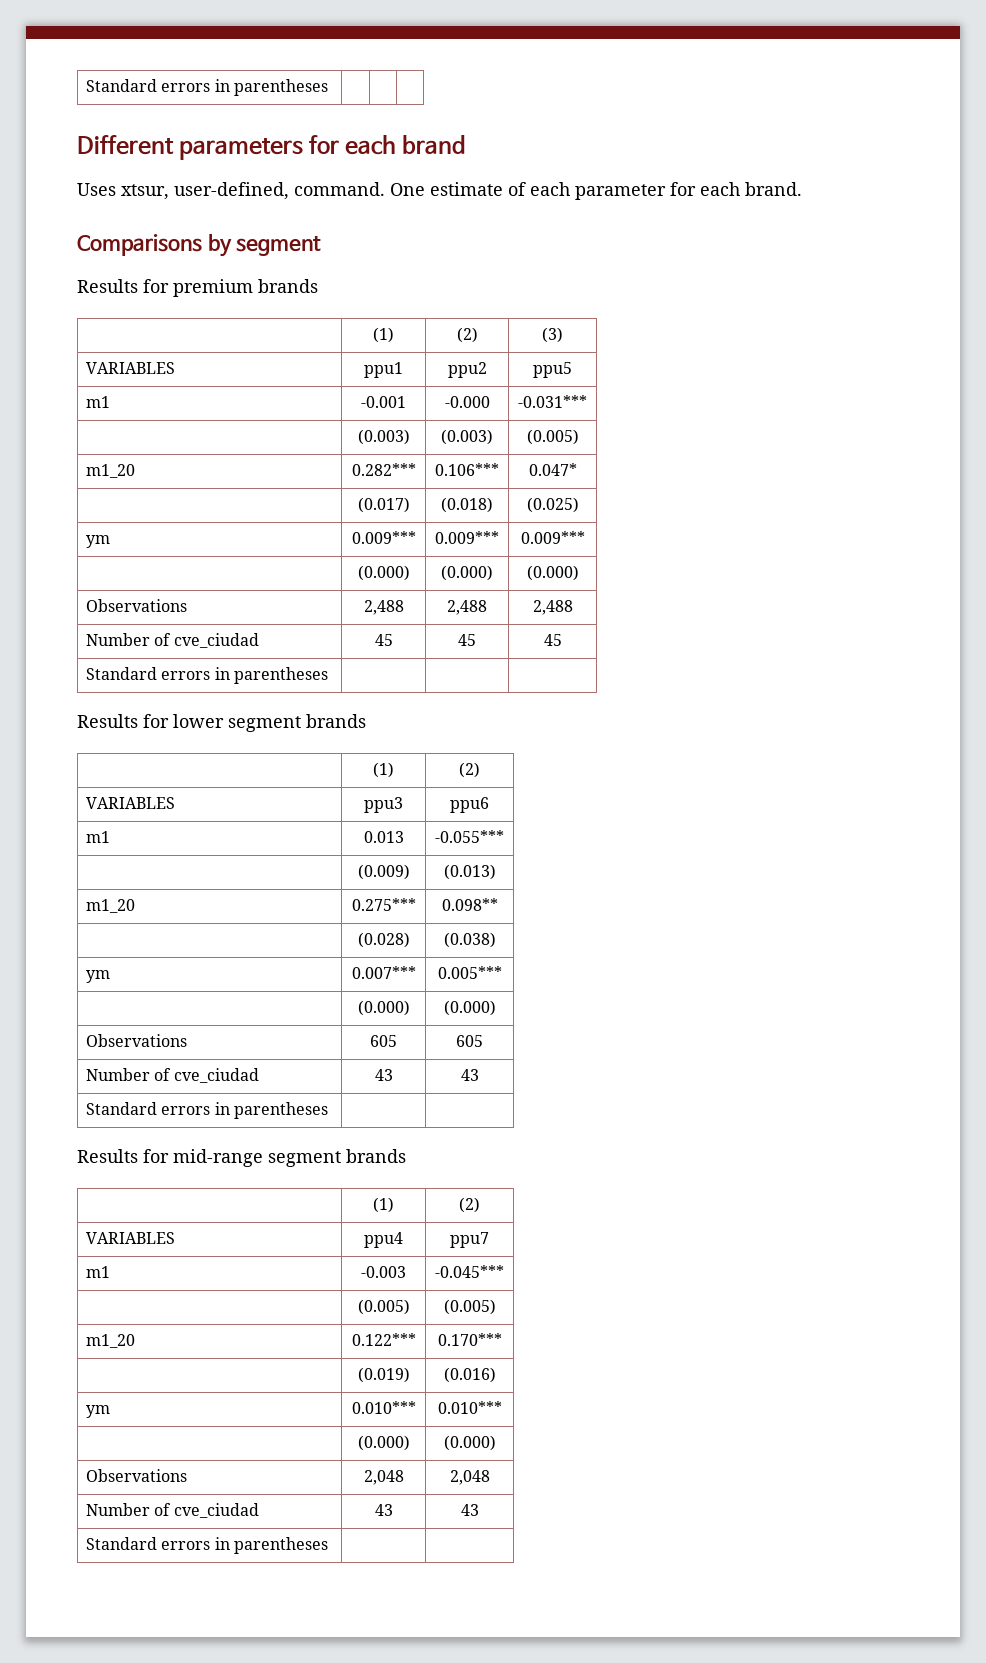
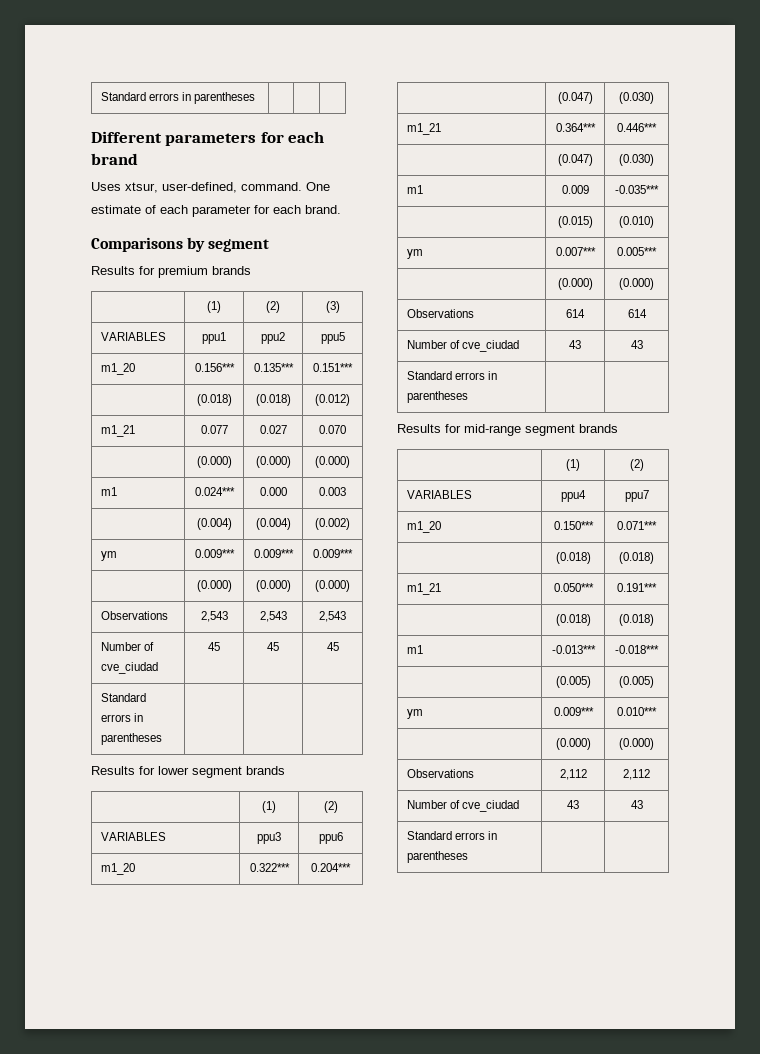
- m1 | -0.001 | -0.000 | -0.031***
- | (0.003) | (0.003) | (0.005)
- m1_20 | 0.282*** | 0.106*** | 0.047*
- | (0.017) | (0.018) | (0.025)
+ m1_20 | 0.156*** | 0.135*** | 0.151***
+ | (0.018) | (0.018) | (0.012)
+ m1_21 | 0.077 | 0.027 | 0.070
+ | (0.000) | (0.000) | (0.000)
+ m1 | 0.024*** | 0.000 | 0.003
+ | (0.004) | (0.004) | (0.002)
- Observations | 2,488 | 2,488 | 2,488
+ Observations | 2,543 | 2,543 | 2,543
- m1 | 0.013 | -0.055***
- | (0.009) | (0.013)
- m1_20 | 0.275*** | 0.098**
- | (0.028) | (0.038)
+ m1_20 | 0.322*** | 0.204***
+ | (0.047) | (0.030)
+ m1_21 | 0.364*** | 0.446***
+ | (0.047) | (0.030)
+ m1 | 0.009 | -0.035***
+ | (0.015) | (0.010)
- Observations | 605 | 605
+ Observations | 614 | 614
- m1 | -0.003 | -0.045***
+ m1_20 | 0.150*** | 0.071***
+ | (0.018) | (0.018)
+ m1_21 | 0.050*** | 0.191***
+ | (0.018) | (0.018)
+ m1 | -0.013*** | -0.018***
- m1_20 | 0.122*** | 0.170***
- | (0.019) | (0.016)
- ym | 0.010*** | 0.010***
+ ym | 0.009*** | 0.010***
- Observations | 2,048 | 2,048
+ Observations | 2,112 | 2,112

